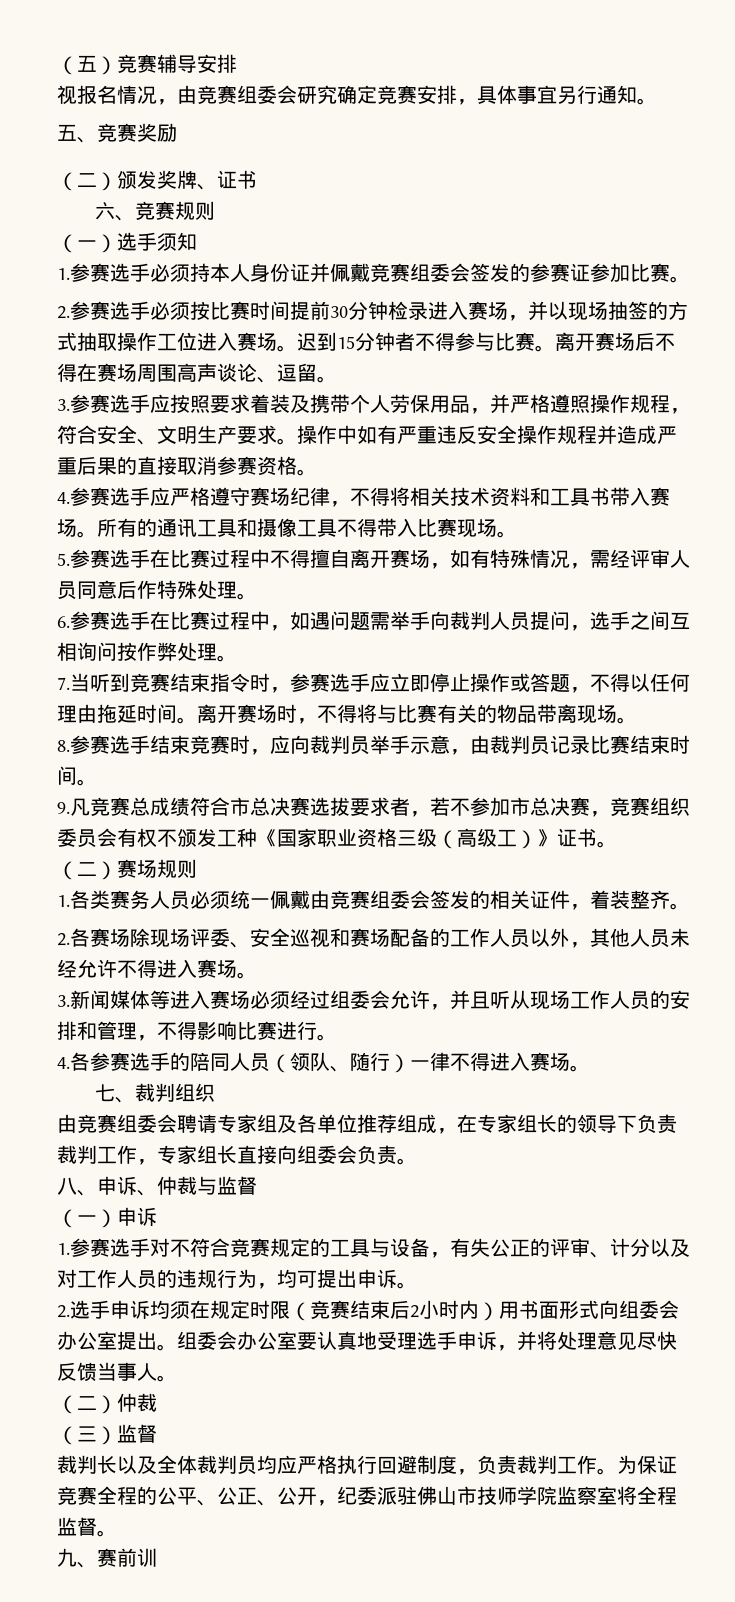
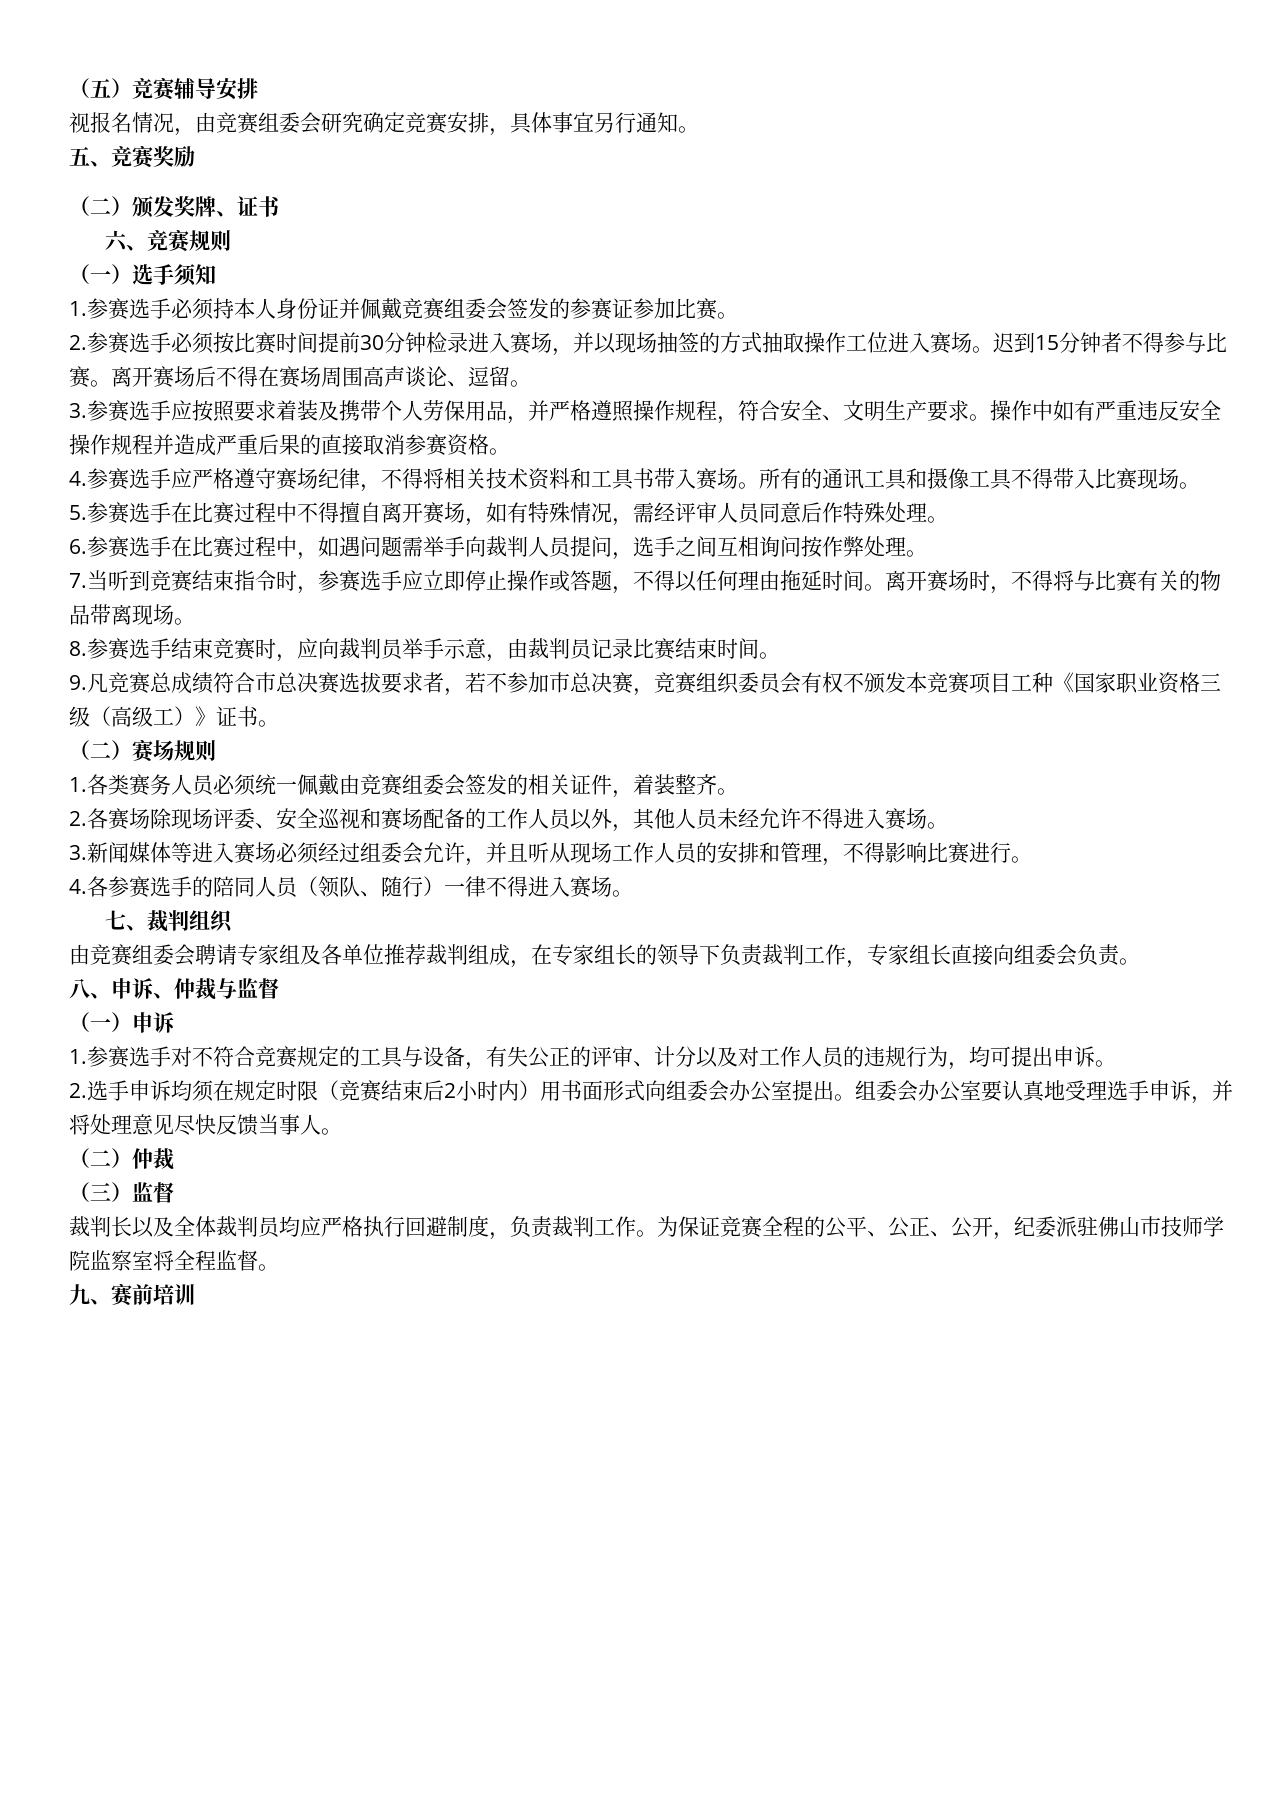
- 9.凡竞赛总成绩符合市总决赛选拔要求者，若不参加市总决赛，竞赛组织委员会有权不颁发工种《国家职业资格三级（高级工）》证书。
+ 9.凡竞赛总成绩符合市总决赛选拔要求者，若不参加市总决赛，竞赛组织委员会有权不颁发本竞赛项目工种《国家职业资格三级（高级工）》证书。
- 由竞赛组委会聘请专家组及各单位推荐组成，在专家组长的领导下负责裁判工作，专家组长直接向组委会负责。
+ 由竞赛组委会聘请专家组及各单位推荐裁判组成，在专家组长的领导下负责裁判工作，专家组长直接向组委会负责。
- 九、赛前训
+ 九、赛前培训

